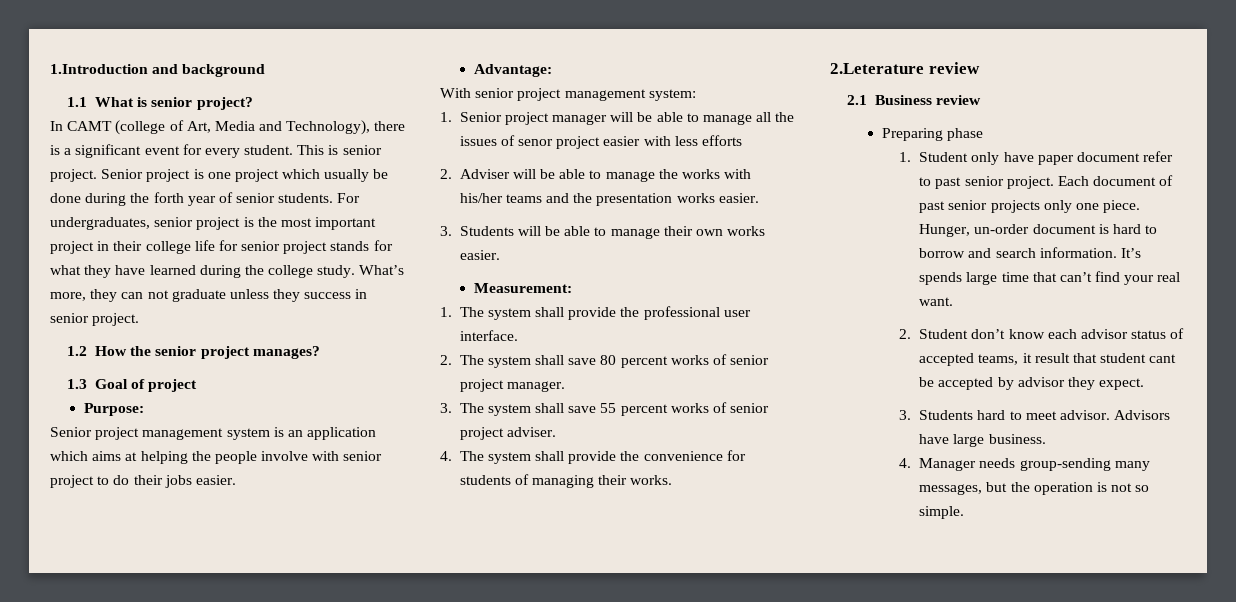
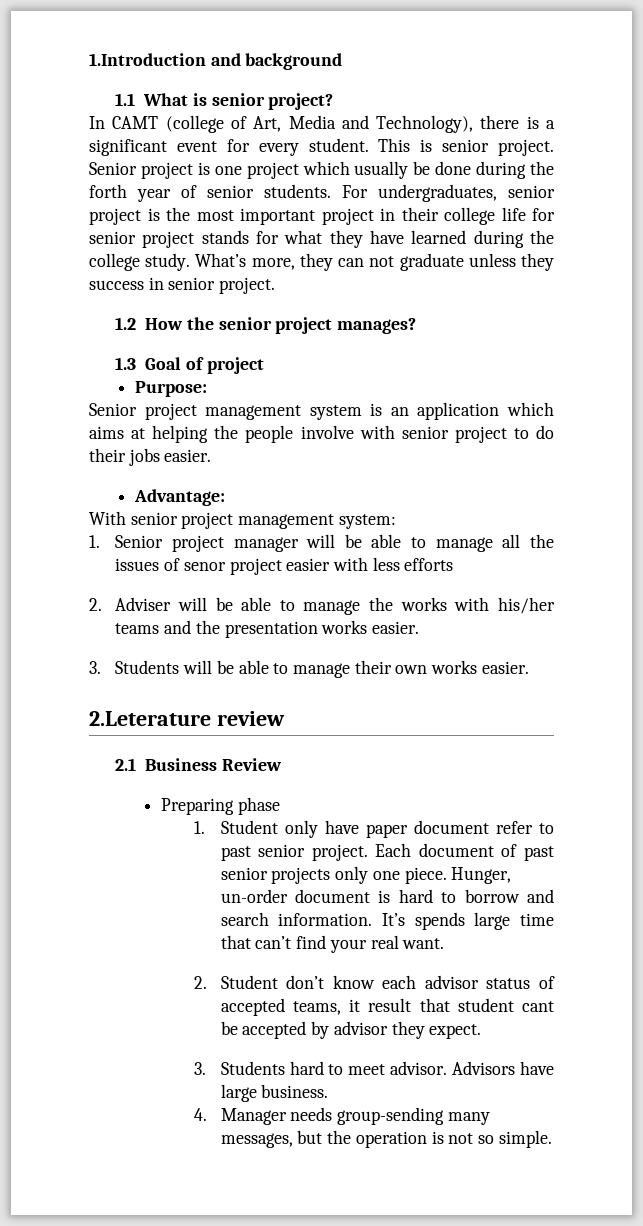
- Measurement:
- 1. The system shall provide the professional user interface.
- 2. The system shall save 80 percent works of senior project manager.
- 3. The system shall save 55 percent works of senior project adviser.
- 4. The system shall provide the convenience for students of managing their works.
- 2.1 Business review
+ 2.1 Business Review

